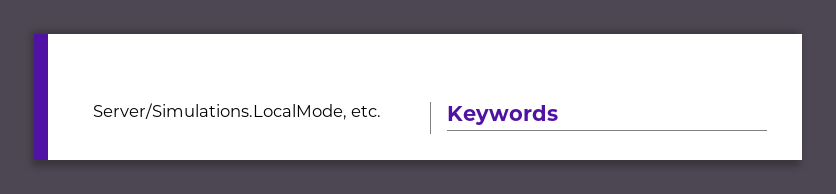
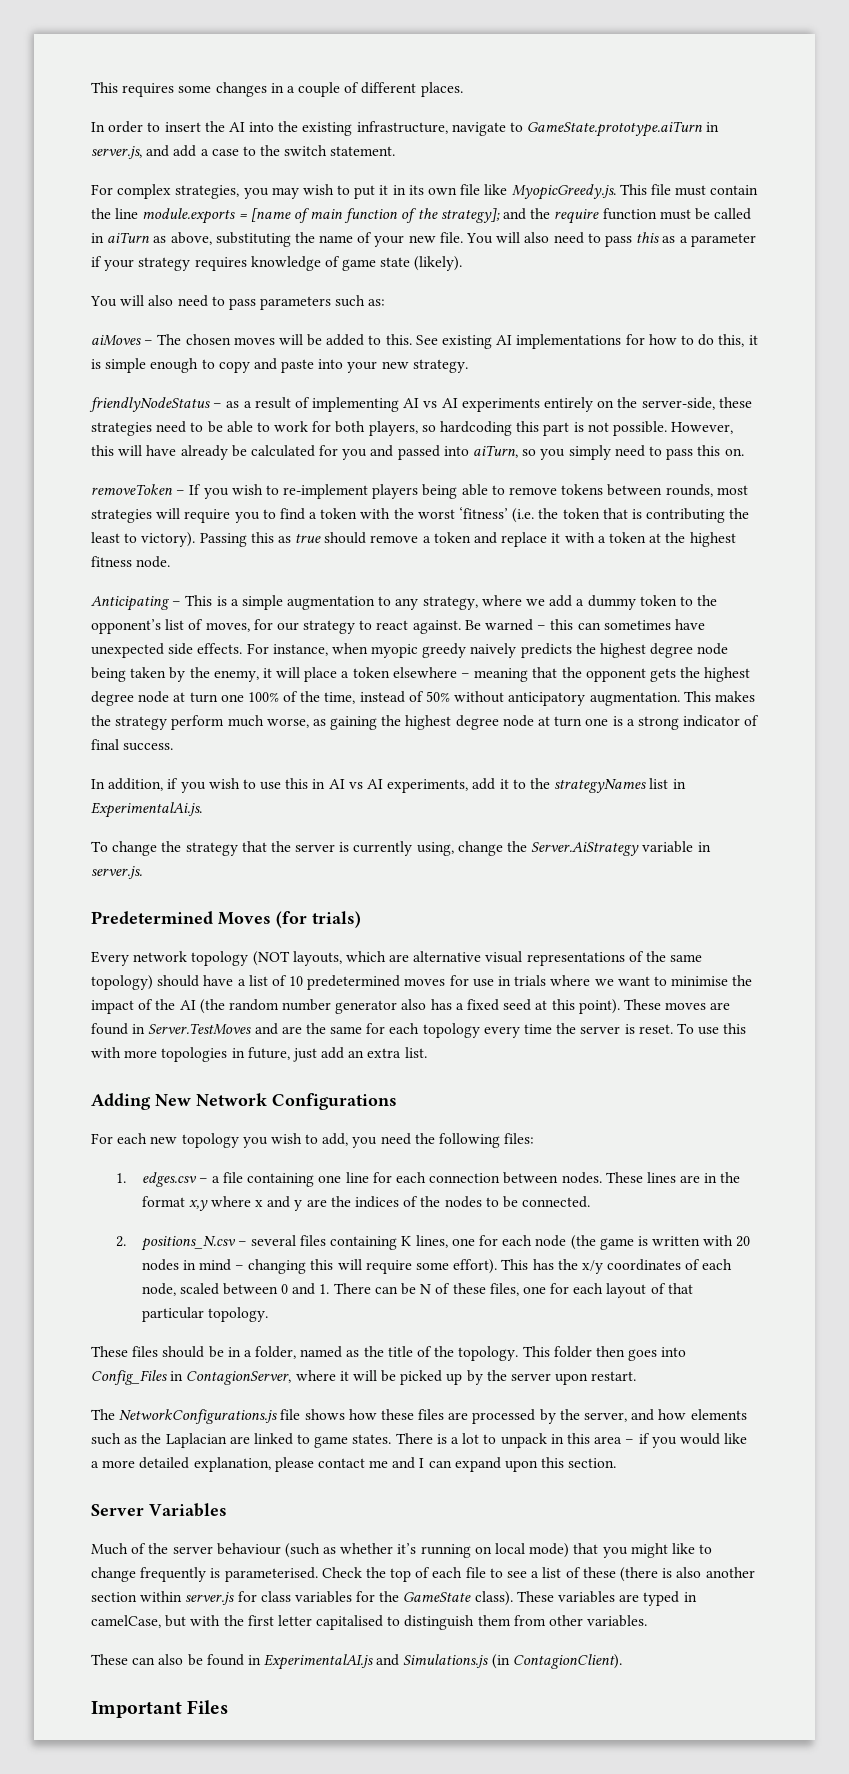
- Server/Simulations.LocalMode, etc.
- Keywords
+ This requires some changes in a couple of different places.
+ In order to insert the AI into the existing infrastructure, navigate to GameState.prototype.aiTurn in server.js, and add a case to the switch statement.
+ For complex strategies, you may wish to put it in its own file like MyopicGreedy.js. This file must contain the line module.exports = [name of main function of the strategy]; and the require function must be called in aiTurn as above, substituting the name of your new file. You will also need to pass this as a parameter if your strategy requires knowledge of game state (likely).
+ You will also need to pass parameters such as:
+ aiMoves – The chosen moves will be added to this. See existing AI implementations for how to do this, it is simple enough to copy and paste into your new strategy.
+ friendlyNodeStatus – as a result of implementing AI vs AI experiments entirely on the server-side, these strategies need to be able to work for both players, so hardcoding this part is not possible. However, this will have already be calculated for you and passed into aiTurn, so you simply need to pass this on.
+ removeToken – If you wish to re-implement players being able to remove tokens between rounds, most strategies will require you to find a token with the worst ‘fitness’ (i.e. the token that is contributing the least to victory). Passing this as true should remove a token and replace it with a token at the highest fitness node.
+ Anticipating – This is a simple augmentation to any strategy, where we add a dummy token to the opponent’s list of moves, for our strategy to react against. Be warned – this can sometimes have unexpected side effects. For instance, when myopic greedy naively predicts the highest degree node being taken by the enemy, it will place a token elsewhere – meaning that the opponent gets the highest degree node at turn one 100% of the time, instead of 50% without anticipatory augmentation. This makes the strategy perform much worse, as gaining the highest degree node at turn one is a strong indicator of final success.
+ In addition, if you wish to use this in AI vs AI experiments, add it to the strategyNames list in ExperimentalAi.js.
+ To change the strategy that the server is currently using, change the Server.AiStrategy variable in server.js.
+ Predetermined Moves (for trials)
+ Every network topology (NOT layouts, which are alternative visual representations of the same topology) should have a list of 10 predetermined moves for use in trials where we want to minimise the impact of the AI (the random number generator also has a fixed seed at this point). These moves are found in Server.TestMoves and are the same for each topology every time the server is reset. To use this with more topologies in future, just add an extra list.
+ Adding New Network Configurations
+ For each new topology you wish to add, you need the following files:
+ 1. edges.csv – a file containing one line for each connection between nodes. These lines are in the format x,y where x and y are the indices of the nodes to be connected.
+ 2. positions_N.csv – several files containing K lines, one for each node (the game is written with 20 nodes in mind – changing this will require some effort). This has the x/y coordinates of each node, scaled between 0 and 1. There can be N of these files, one for each layout of that particular topology.
+ These files should be in a folder, named as the title of the topology. This folder then goes into Config_Files in ContagionServer, where it will be picked up by the server upon restart.
+ The NetworkConfigurations.js file shows how these files are processed by the server, and how elements such as the Laplacian are linked to game states. There is a lot to unpack in this area – if you would like a more detailed explanation, please contact me and I can expand upon this section.
+ Server Variables
+ Much of the server behaviour (such as whether it’s running on local mode) that you might like to change frequently is parameterised. Check the top of each file to see a list of these (there is also another section within server.js for class variables for the GameState class). These variables are typed in camelCase, but with the first letter capitalised to distinguish them from other variables.
+ These can also be found in ExperimentalAI.js and Simulations.js (in ContagionClient).
+ Important Files

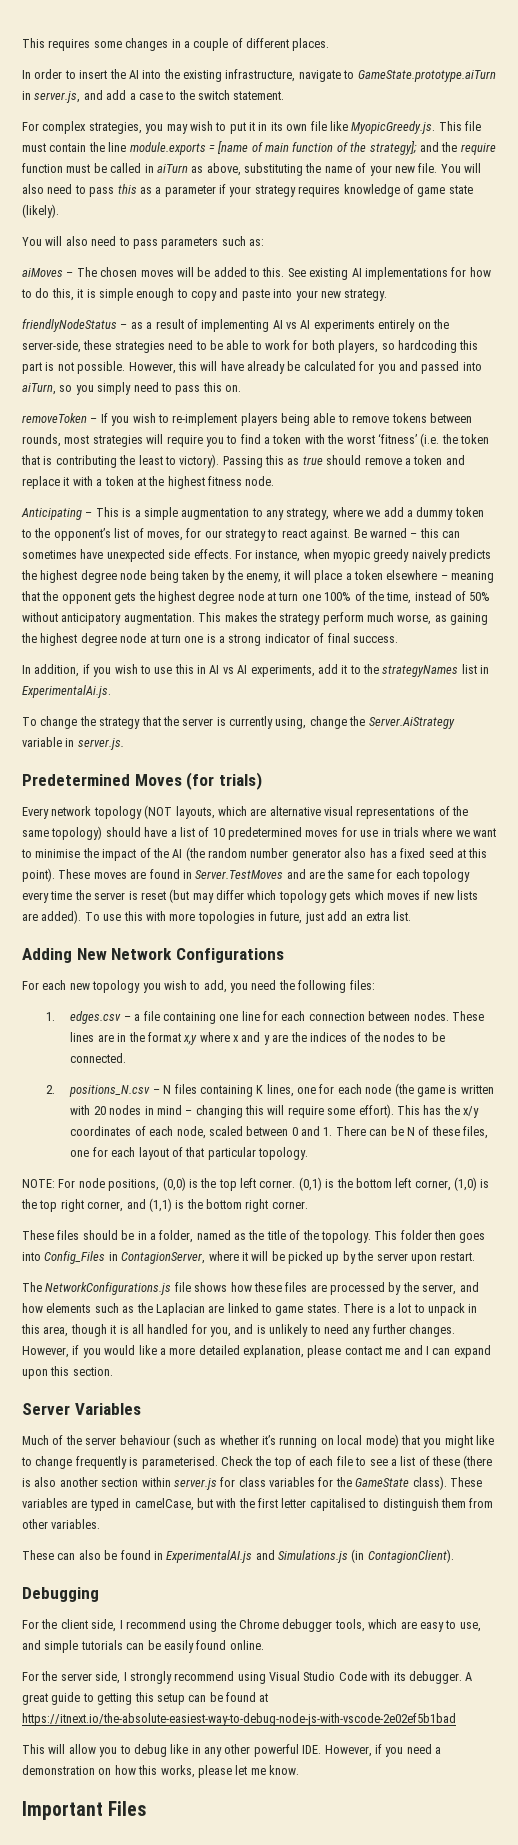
- These moves are found in Server.TestMoves and are the same for each topology every time the server is reset.
+ These moves are found in Server.TestMoves and are the same for each topology every time the server is reset (but may differ which topology gets which moves if new lists are added).
- 2. positions_N.csv – several files containing K lines, one for each node (the game is written with 20 nodes in mind – changing this will require some effort).
+ 2. positions_N.csv – N files containing K lines, one for each node (the game is written with 20 nodes in mind – changing this will require some effort).
+ NOTE: For node positions, (0,0) is the top left corner. (0,1) is the bottom left corner, (1,0) is the top right corner, and (1,1) is the bottom right corner.
- There is a lot to unpack in this area – if you would like a more detailed explanation, please contact me and I can expand upon this section.
+ There is a lot to unpack in this area, though it is all handled for you, and is unlikely to need any further changes. However, if you would like a more detailed explanation, please contact me and I can expand upon this section.
+ Debugging
+ For the client side, I recommend using the Chrome debugger tools, which are easy to use, and simple tutorials can be easily found online.
+ For the server side, I strongly recommend using Visual Studio Code with its debugger. A great guide to getting this setup can be found at https://itnext.io/the-absolute-easiest-way-to-debug-node-js-with-vscode-2e02ef5b1bad
+ This will allow you to debug like in any other powerful IDE. However, if you need a demonstration on how this works, please let me know.

